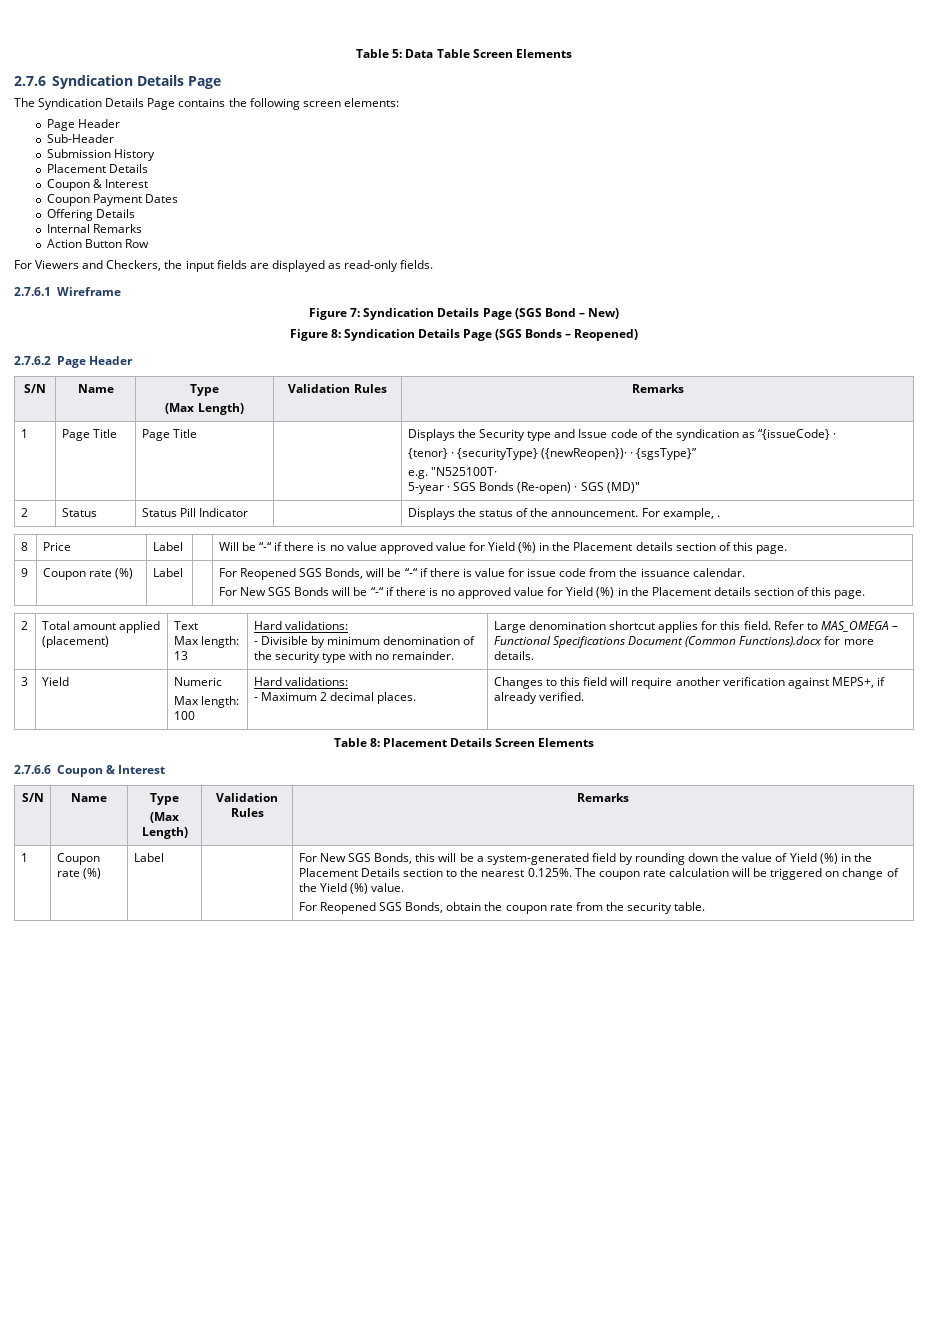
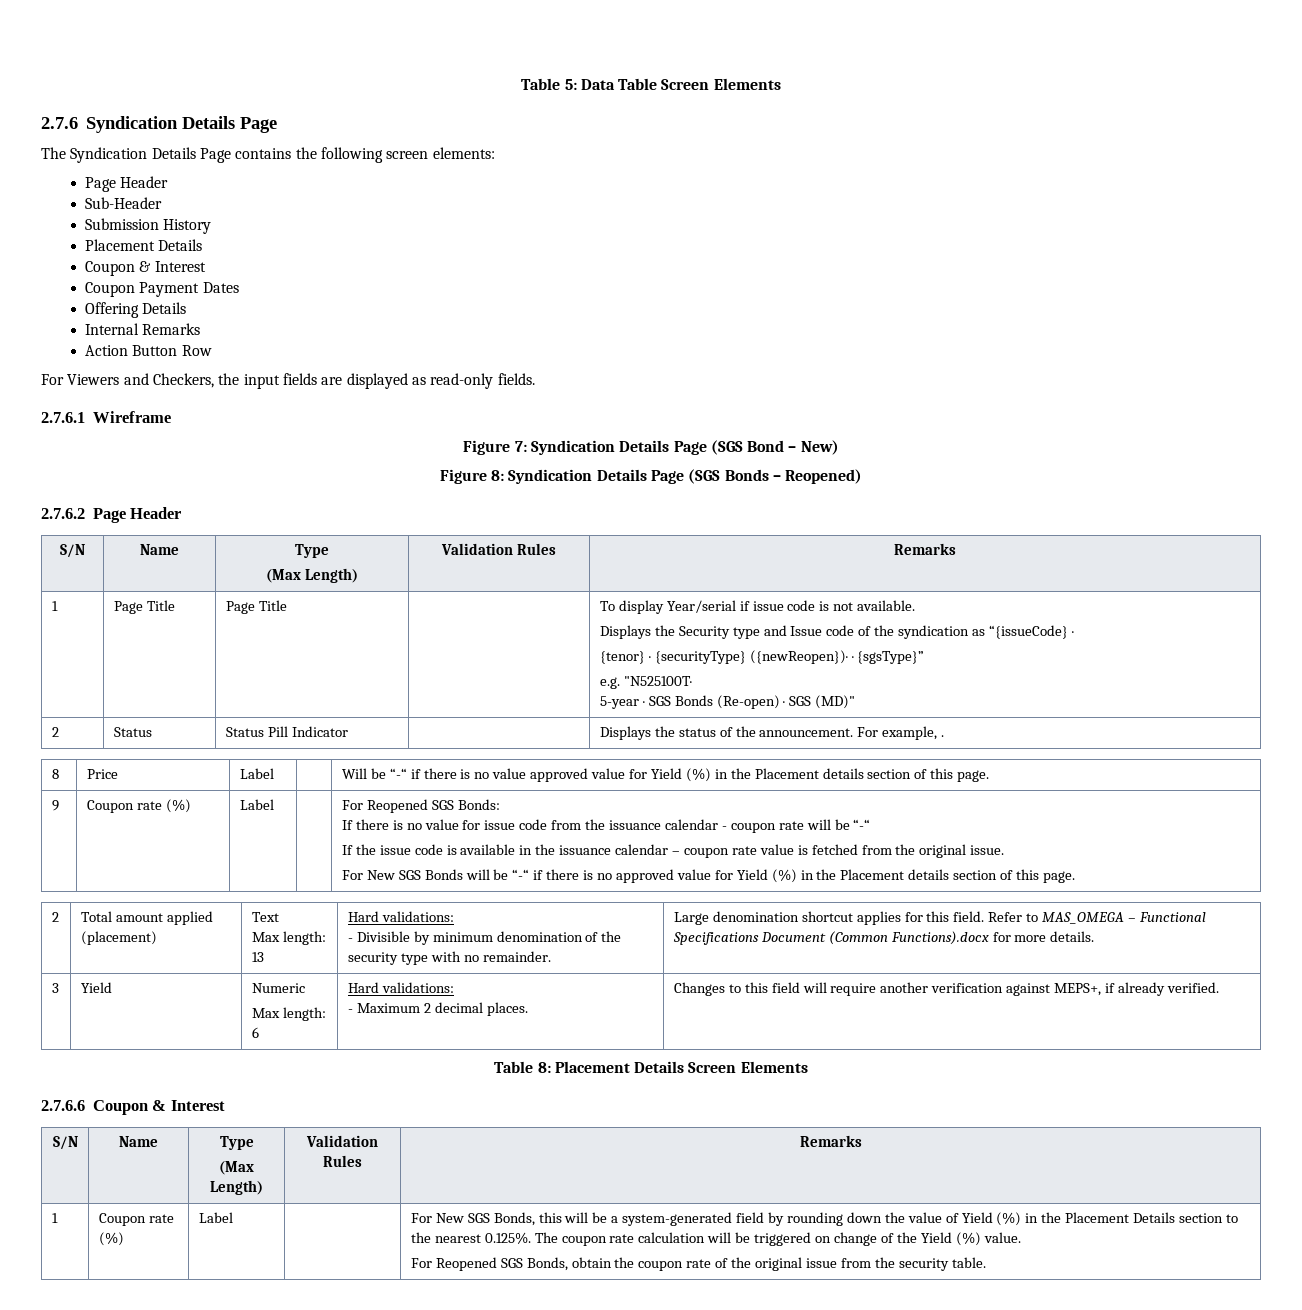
+ To display Year/serial if issue code is not available.
- For Reopened SGS Bonds, will be “-“ if there is value for issue code from the issuance calendar.
+ For Reopened SGS Bonds:
+ If there is no value for issue code from the issuance calendar - coupon rate will be “-“
+ If the issue code is available in the issuance calendar – coupon rate value is fetched from the original issue.
  3 | Yield | Numeric
- Max length: 100 | Hard validations:
+ Max length: 6 | Hard validations:
- For Reopened SGS Bonds, obtain the coupon rate from the security table.
+ For Reopened SGS Bonds, obtain the coupon rate of the original issue from the security table.

